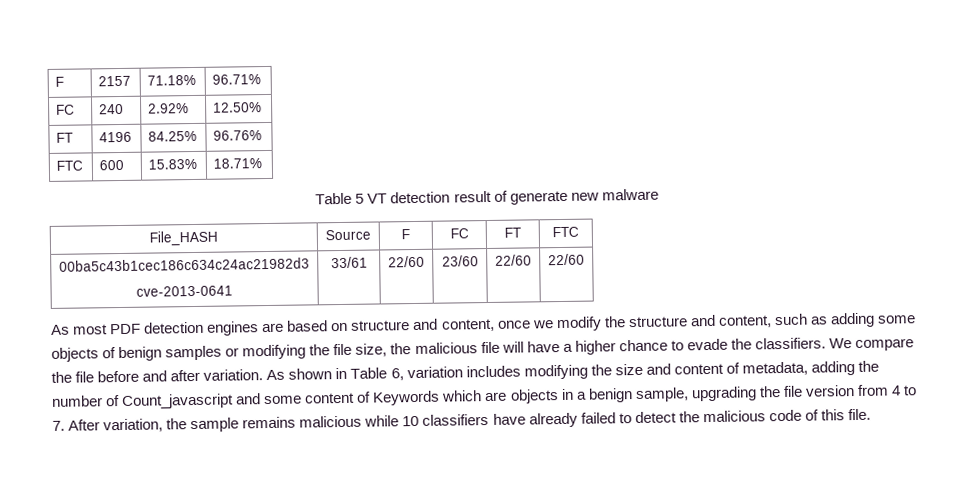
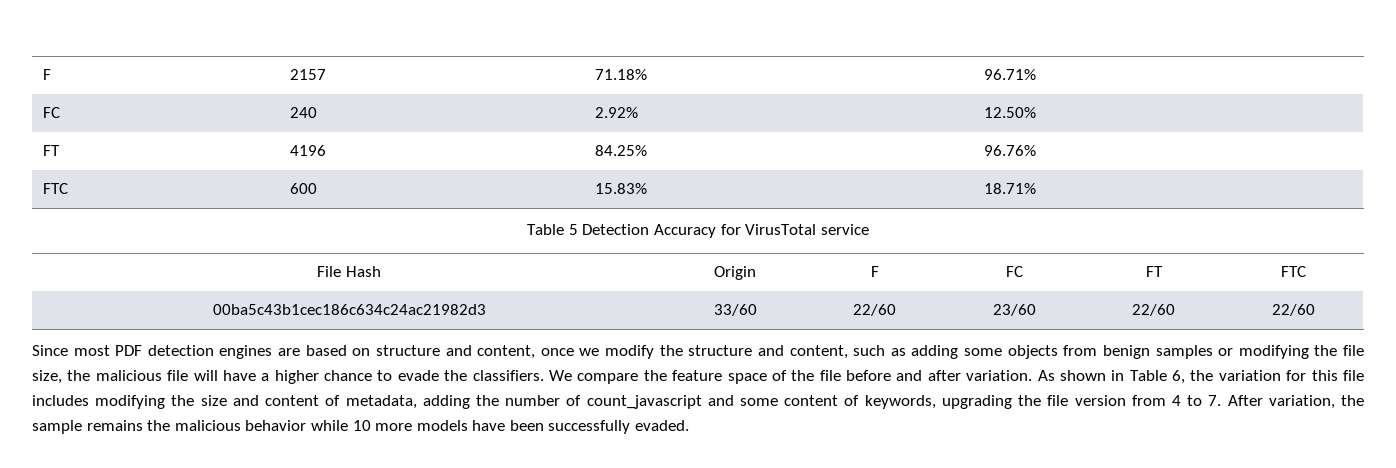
- Table 5 VT detection result of generate new malware
- File_HASH | Source | F | FC | FT | FTC
+ Table 5 Detection Accuracy for VirusTotal service
+ File Hash | Origin | F | FC | FT | FTC
- 00ba5c43b1cec186c634c24ac21982d3
- cve-2013-0641 | 33/61 | 22/60 | 23/60 | 22/60 | 22/60
+ 00ba5c43b1cec186c634c24ac21982d3 | 33/60 | 22/60 | 23/60 | 22/60 | 22/60
- As most PDF detection engines are based on structure and content, once we modify the structure and content, such as adding some objects of benign samples or modifying the file size, the malicious file will have a higher chance to evade the classifiers.
+ Since most PDF detection engines are based on structure and content, once we modify the structure and content, such as adding some objects from benign samples or modifying the file size, the malicious file will have a higher chance to evade the classifiers.
- We compare the file before and after variation.
+ We compare the feature space of the file before and after variation.
- As shown in Table 6, variation includes modifying the size and content of metadata, adding the number of Count_javascript and some content of Keywords which are objects in a benign sample, upgrading the file version from 4 to 7. After variation, the sample remains malicious while 10 classifiers have already failed to detect the malicious code of this file.
+ As shown in Table 6, the variation for this file includes modifying the size and content of metadata, adding the number of count_javascript and some content of keywords, upgrading the file version from 4 to 7. After variation, the sample remains the malicious behavior while 10 more models have been successfully evaded.

